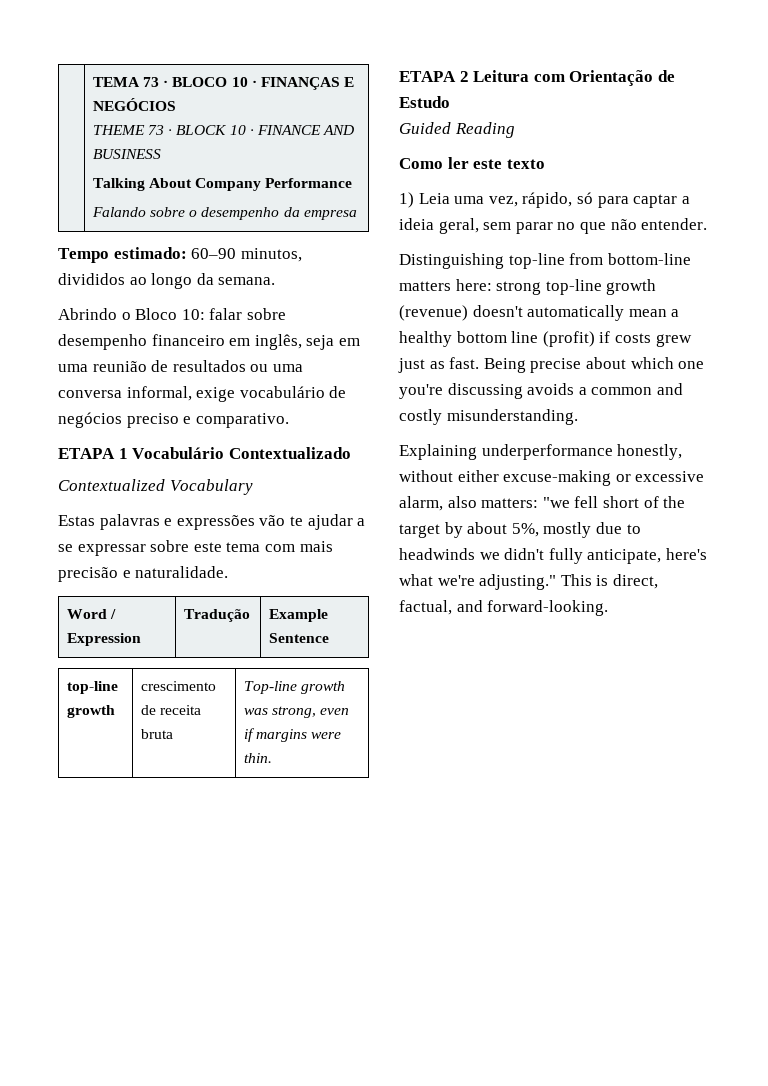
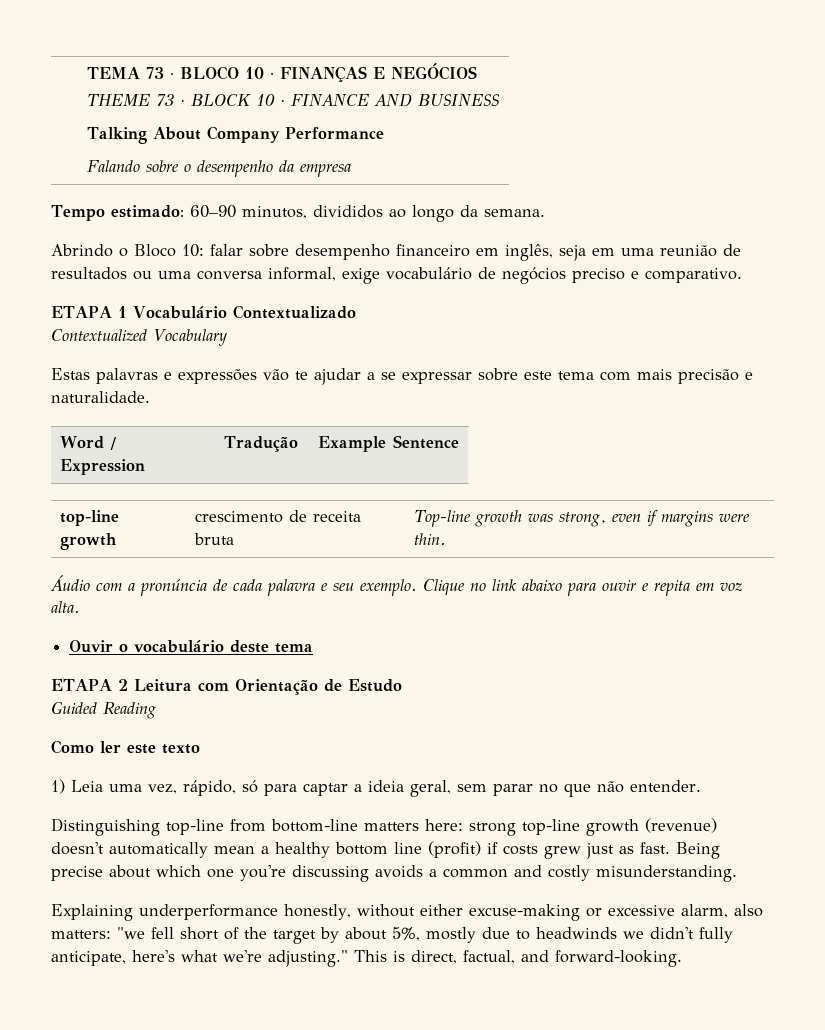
+ Áudio com a pronúncia de cada palavra e seu exemplo. Clique no link abaixo para ouvir e repita em voz alta.
+ Ouvir o vocabulário deste tema

